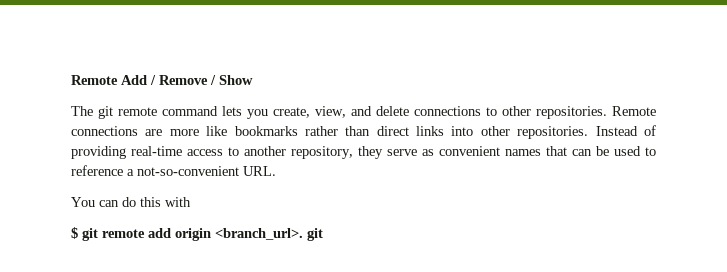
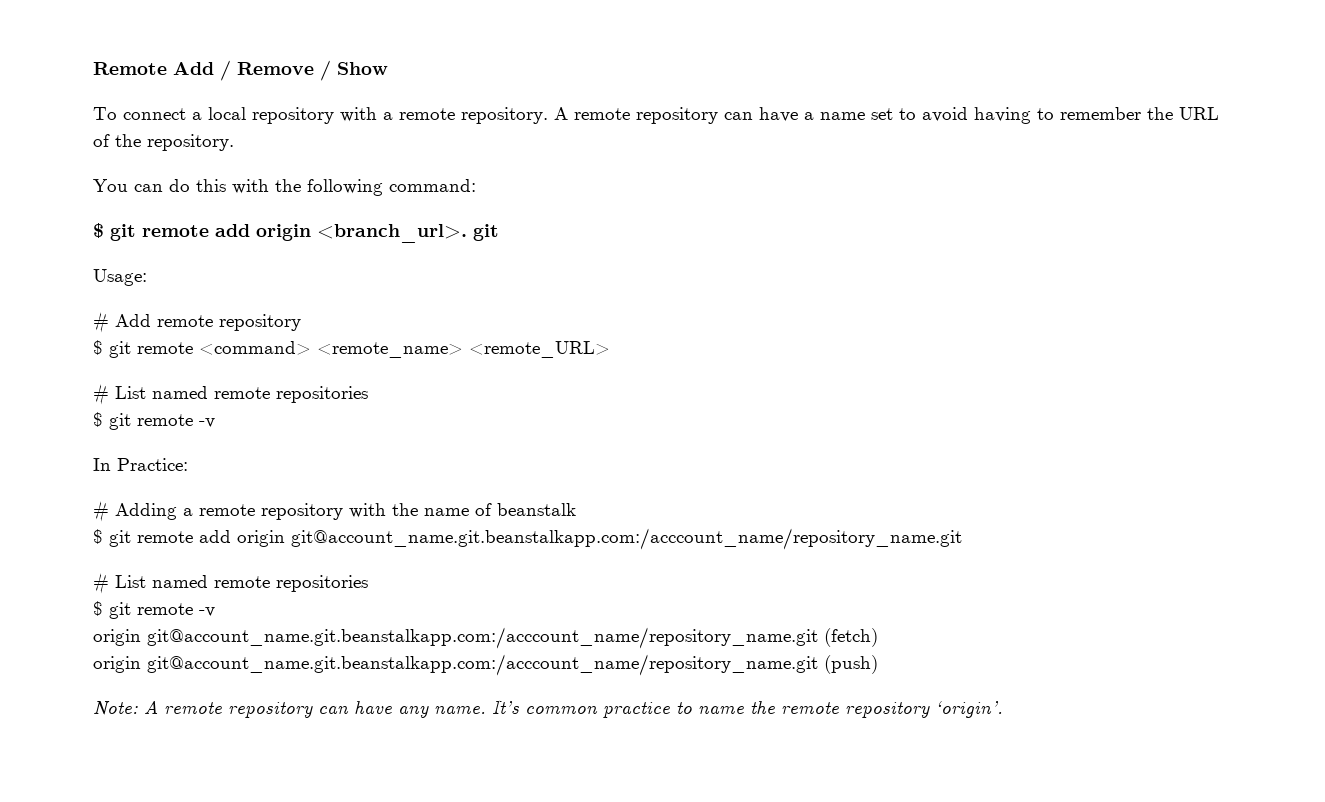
- The git remote command lets you create, view, and delete connections to other repositories. Remote connections are more like bookmarks rather than direct links into other repositories. Instead of providing real-time access to another repository, they serve as convenient names that can be used to reference a not-so-convenient URL.
+ To connect a local repository with a remote repository. A remote repository can have a name set to avoid having to remember the URL of the repository.
- You can do this with
+ You can do this with the following command:
+ Usage:
+ # Add remote repository
+ $ git remote <command> <remote_name> <remote_URL>
+ # List named remote repositories
+ $ git remote -v
+ In Practice:
+ # Adding a remote repository with the name of beanstalk
+ $ git remote add origin git@account_name.git.beanstalkapp.com:/acccount_name/repository_name.git
+ # List named remote repositories
+ $ git remote -v
+ origin git@account_name.git.beanstalkapp.com:/acccount_name/repository_name.git (fetch)
+ origin git@account_name.git.beanstalkapp.com:/acccount_name/repository_name.git (push)
+ Note: A remote repository can have any name. It’s common practice to name the remote repository ‘origin’.

